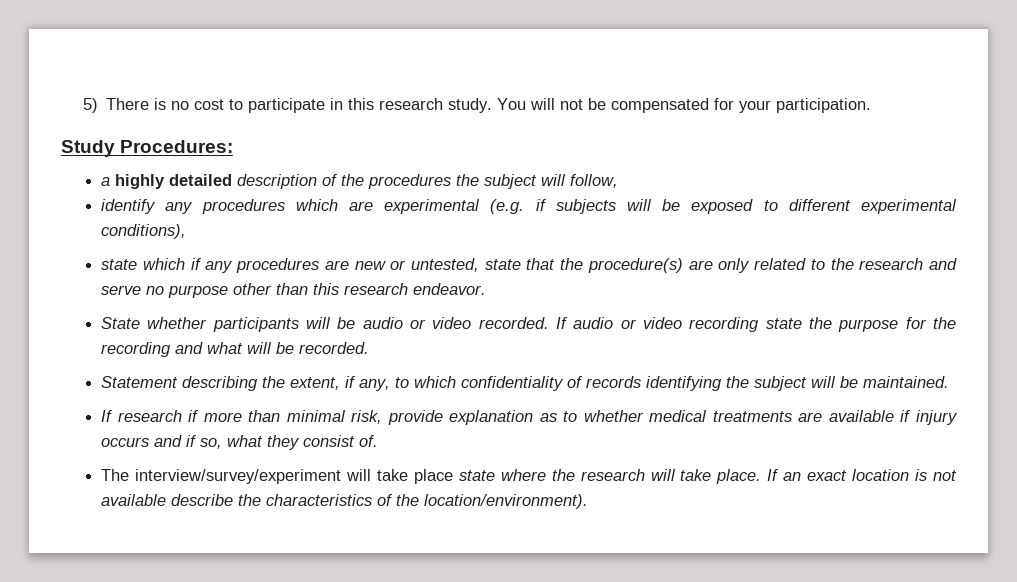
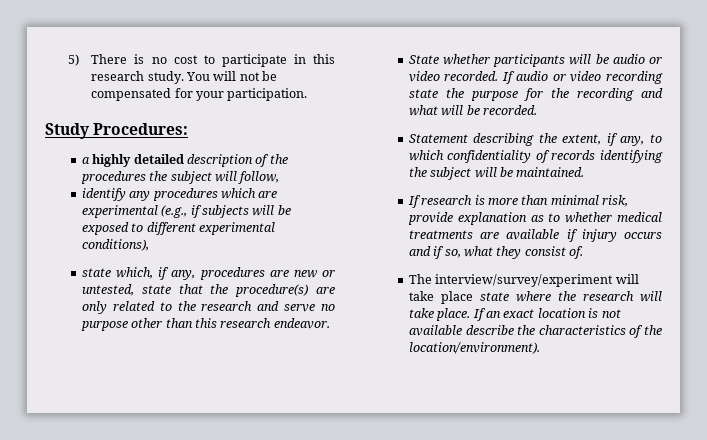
- identify any procedures which are experimental (e.g. if subjects will be exposed to different experimental conditions),
+ identify any procedures which are experimental (e.g., if subjects will be exposed to different experimental conditions),
- state which if any procedures are new or untested, state that the procedure(s) are only related to the research and serve no purpose other than this research endeavor.
+ state which, if any, procedures are new or untested, state that the procedure(s) are only related to the research and serve no purpose other than this research endeavor.
- If research if more than minimal risk, provide explanation as to whether medical treatments are available if injury occurs and if so, what they consist of.
+ If research is more than minimal risk, provide explanation as to whether medical treatments are available if injury occurs and if so, what they consist of.

